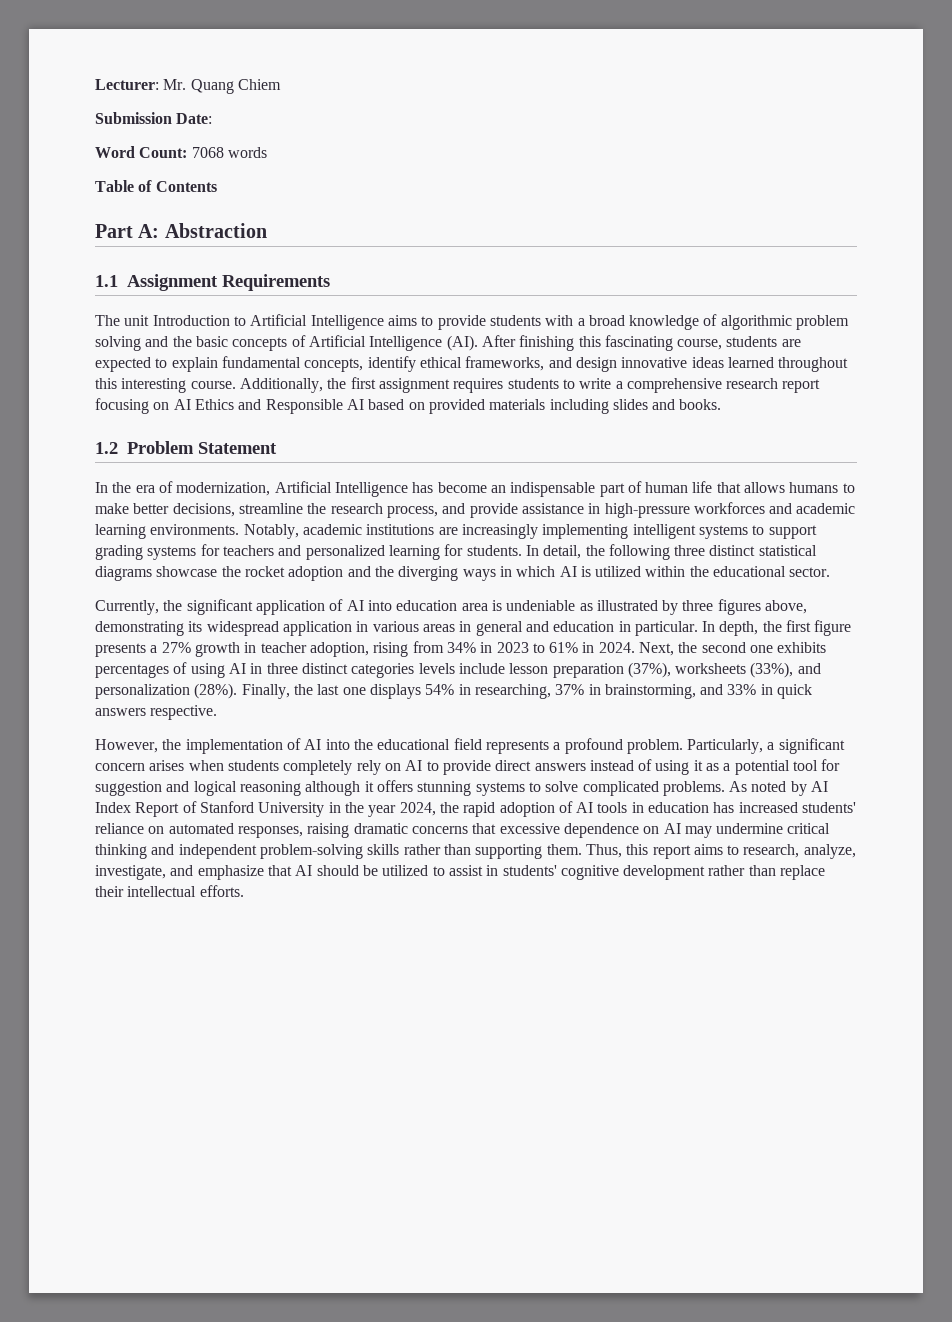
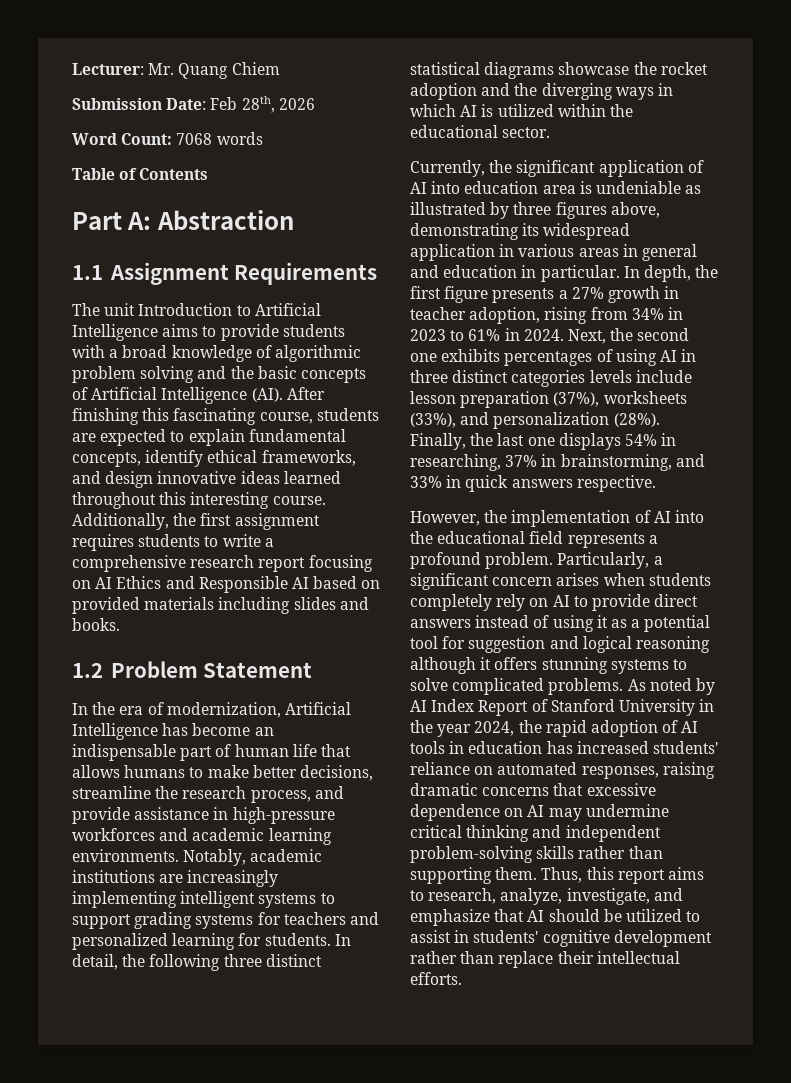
- Submission Date:
+ Submission Date: Feb 28th, 2026

